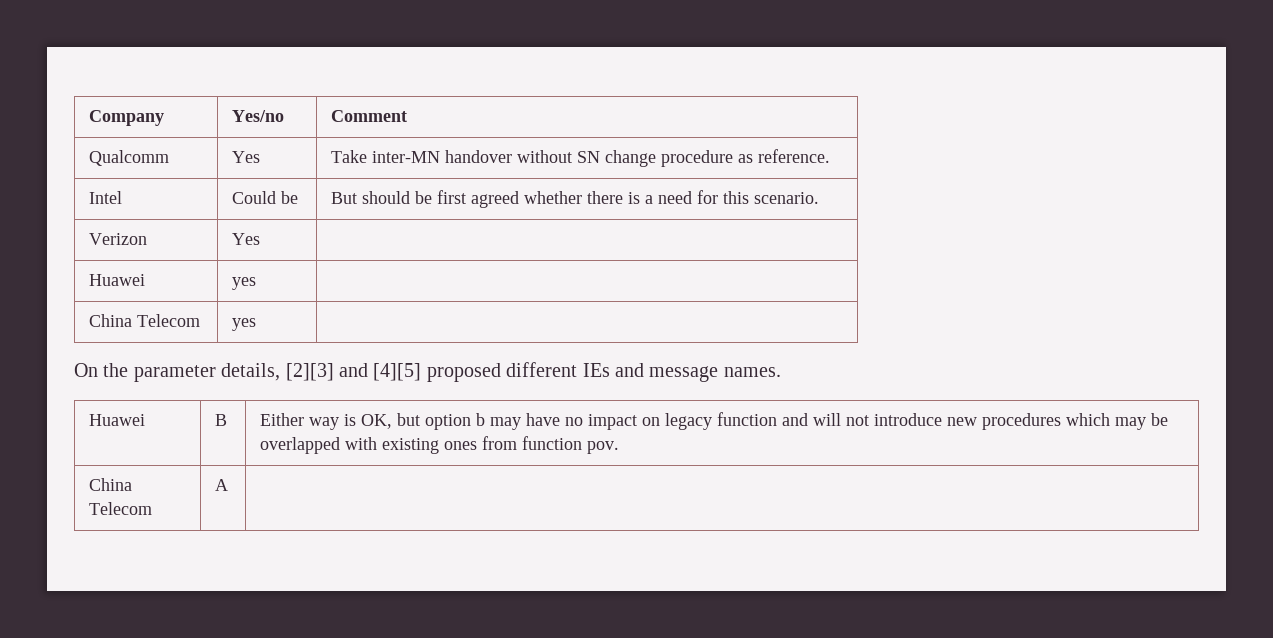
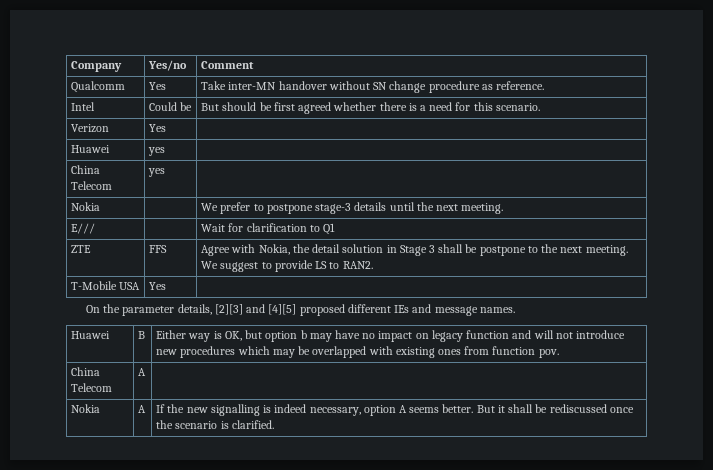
+ Nokia | | We prefer to postpone stage-3 details until the next meeting.
+ E/// | | Wait for clarification to Q1
+ ZTE | FFS | Agree with Nokia, the detail solution in Stage 3 shall be postpone to the next meeting. We suggest to provide LS to RAN2.
+ T-Mobile USA | Yes |
+ Nokia | A | If the new signalling is indeed necessary, option A seems better. But it shall be rediscussed once the scenario is clarified.

